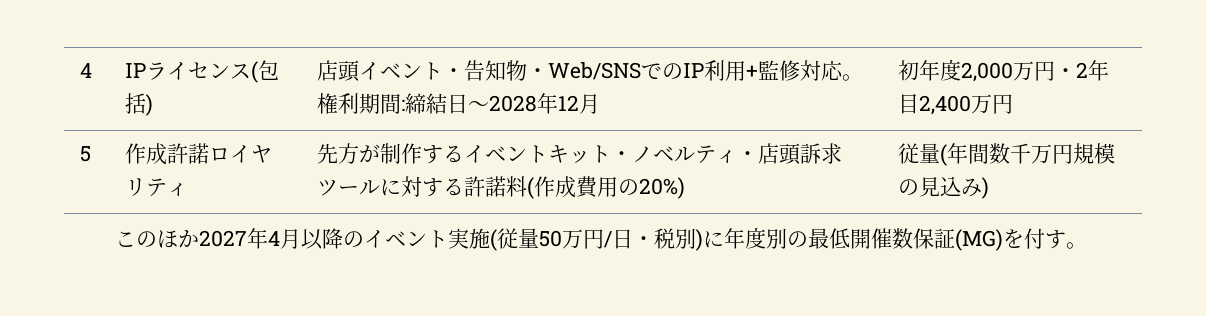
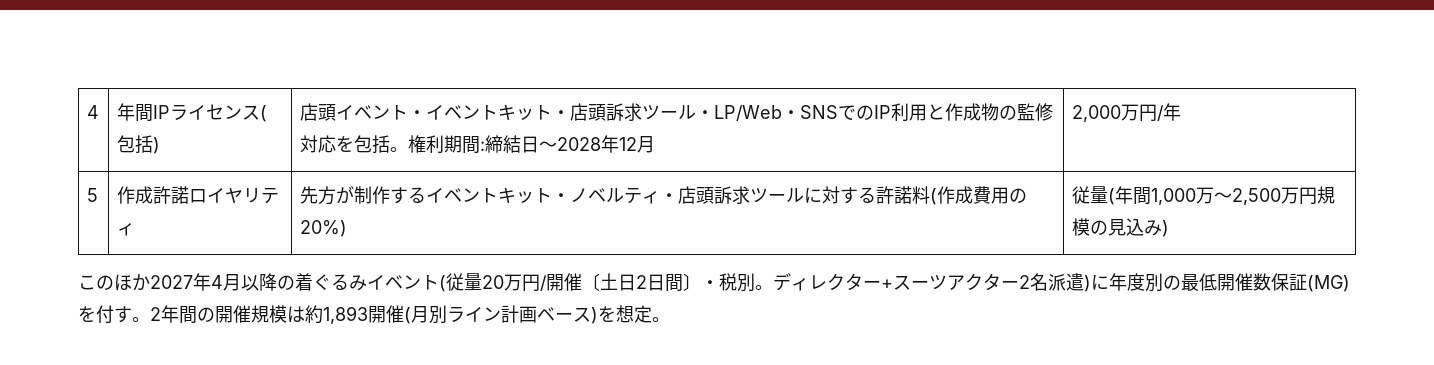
- IPライセンス(包括)
+ 年間IPライセンス(包括)
- 店頭イベント・告知物・Web/SNSでのIP利用+監修対応。
+ 店頭イベント・イベントキット・店頭訴求ツール・LP/Web・SNSでのIP利用と作成物の監修対応を包括。
- 初年度2,000万円・2年目2,400万円
+ 2,000万円/年
- 5 | 作成許諾ロイヤリティ | 先方が制作するイベントキット・ノベルティ・店頭訴求ツールに対する許諾料(作成費用の20%) | 従量(年間数千万円規模の見込み)
+ 5 | 作成許諾ロイヤリティ | 先方が制作するイベントキット・ノベルティ・店頭訴求ツールに対する許諾料(作成費用の20%) | 従量(年間1,000万〜2,500万円規模の見込み)
- このほか2027年4月以降のイベント実施(従量50万円/日・税別)に年度別の最低開催数保証(MG)を付す。
+ このほか2027年4月以降の着ぐるみイベント(従量20万円/開催〔土日2日間〕・税別。ディレクター+スーツアクター2名派遣)に年度別の最低開催数保証(MG)を付す。
+ 2年間の開催規模は約1,893開催(月別ライン計画ベース)を想定。

